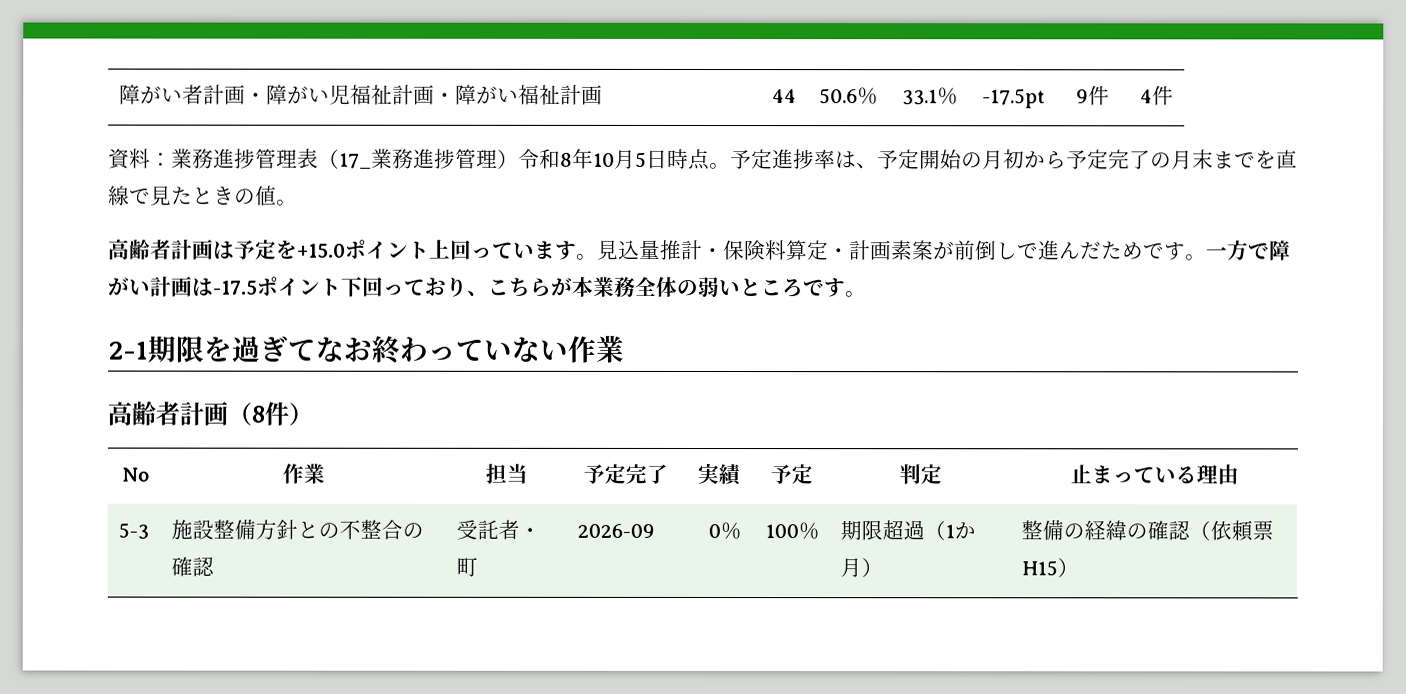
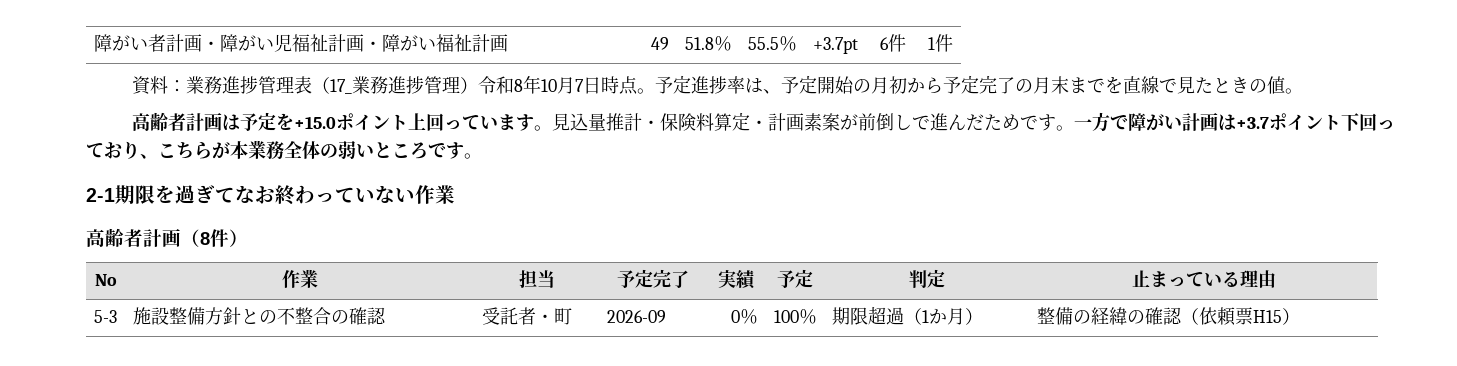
- 障がい者計画・障がい児福祉計画・障がい福祉計画 | 44 | 50.6％ | 33.1％ | -17.5pt | 9件 | 4件
+ 障がい者計画・障がい児福祉計画・障がい福祉計画 | 49 | 51.8％ | 55.5％ | +3.7pt | 6件 | 1件
- 資料：業務進捗管理表（17_業務進捗管理）令和8年10月5日時点。
+ 資料：業務進捗管理表（17_業務進捗管理）令和8年10月7日時点。
- 一方で障がい計画は-17.5ポイント下回っており、こちらが本業務全体の弱いところです。
+ 一方で障がい計画は+3.7ポイント下回っており、こちらが本業務全体の弱いところです。

